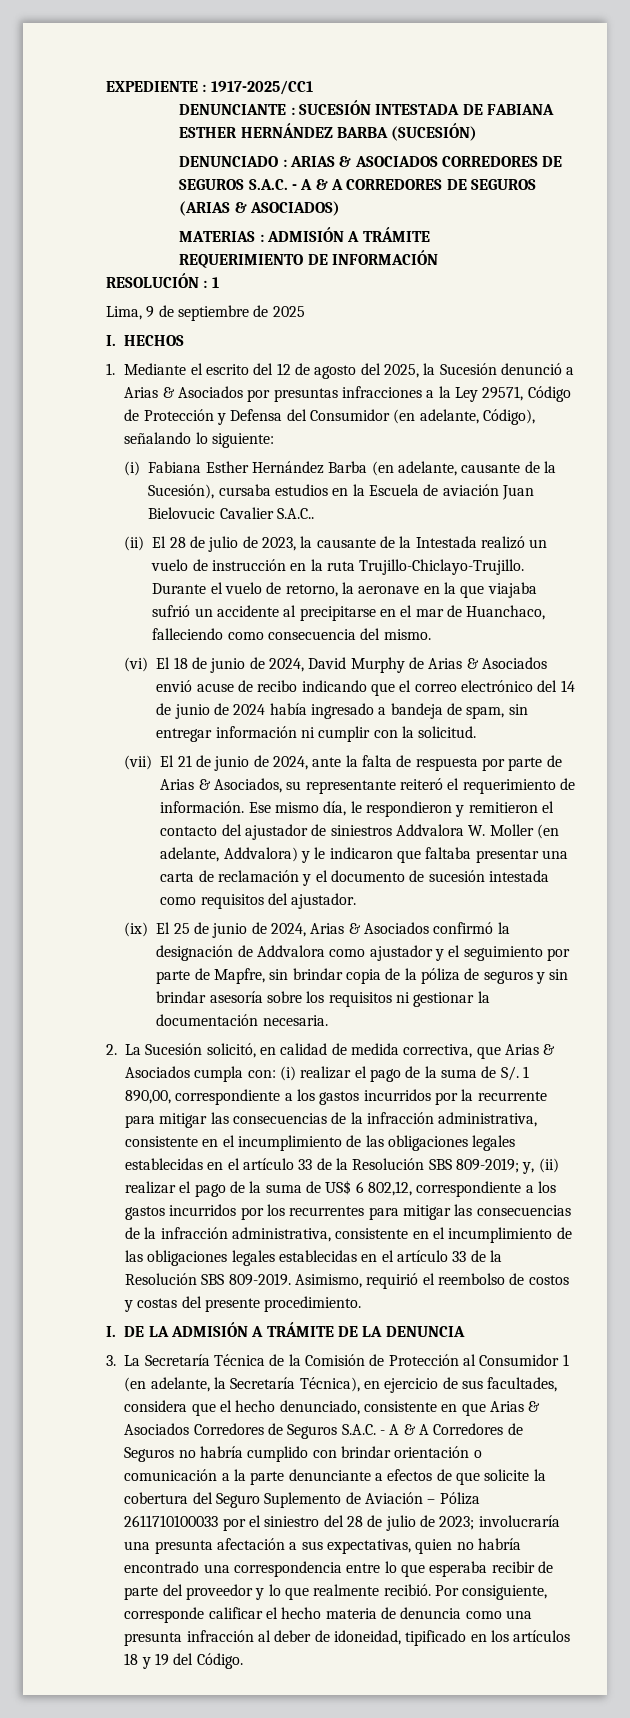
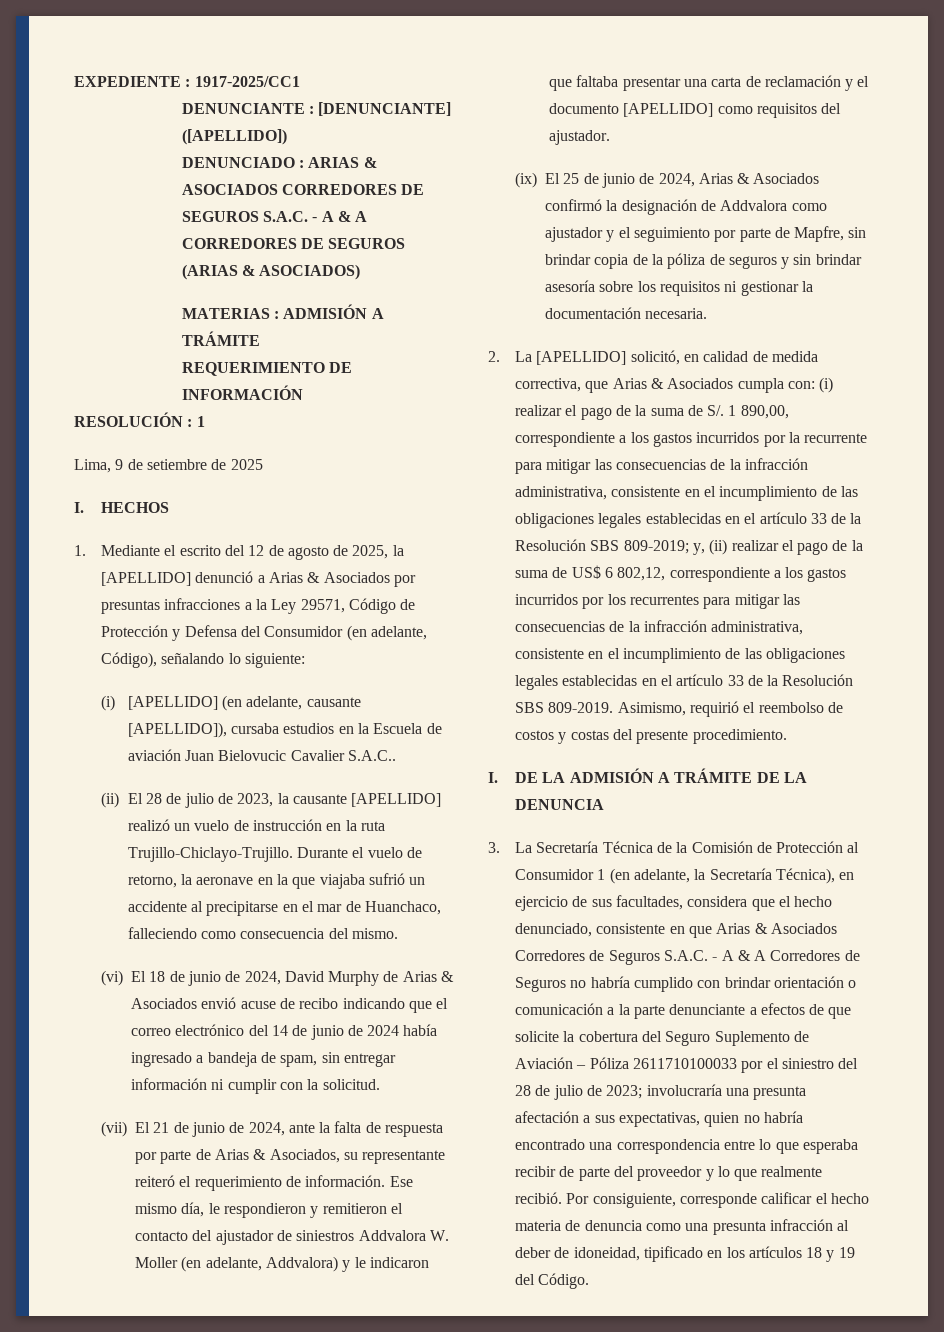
- DENUNCIANTE : SUCESIÓN INTESTADA DE FABIANA ESTHER HERNÁNDEZ BARBA (SUCESIÓN)
+ DENUNCIANTE : [DENUNCIANTE] ([APELLIDO])
- Lima, 9 de septiembre de 2025
+ Lima, 9 de setiembre de 2025
- 1. Mediante el escrito del 12 de agosto del 2025, la Sucesión denunció a Arias & Asociados por presuntas infracciones a la Ley 29571, Código de Protección y Defensa del Consumidor (en adelante, Código), señalando lo siguiente:
+ 1. Mediante el escrito del 12 de agosto de 2025, la [APELLIDO] denunció a Arias & Asociados por presuntas infracciones a la Ley 29571, Código de Protección y Defensa del Consumidor (en adelante, Código), señalando lo siguiente:
- (i) Fabiana Esther Hernández Barba (en adelante, causante de la Sucesión), cursaba estudios en la Escuela de aviación Juan Bielovucic Cavalier S.A.C..
+ (i) [APELLIDO] (en adelante, causante [APELLIDO]), cursaba estudios en la Escuela de aviación Juan Bielovucic Cavalier S.A.C..
- (ii) El 28 de julio de 2023, la causante de la Intestada realizó un vuelo de instrucción en la ruta Trujillo-Chiclayo-Trujillo.
+ (ii) El 28 de julio de 2023, la causante [APELLIDO] realizó un vuelo de instrucción en la ruta Trujillo-Chiclayo-Trujillo.
- Ese mismo día, le respondieron y remitieron el contacto del ajustador de siniestros Addvalora W. Moller (en adelante, Addvalora) y le indicaron que faltaba presentar una carta de reclamación y el documento de sucesión intestada como requisitos del ajustador.
+ Ese mismo día, le respondieron y remitieron el contacto del ajustador de siniestros Addvalora W. Moller (en adelante, Addvalora) y le indicaron que faltaba presentar una carta de reclamación y el documento [APELLIDO] como requisitos del ajustador.
- 2. La Sucesión solicitó, en calidad de medida correctiva, que Arias & Asociados cumpla con:
+ 2. La [APELLIDO] solicitó, en calidad de medida correctiva, que Arias & Asociados cumpla con:

